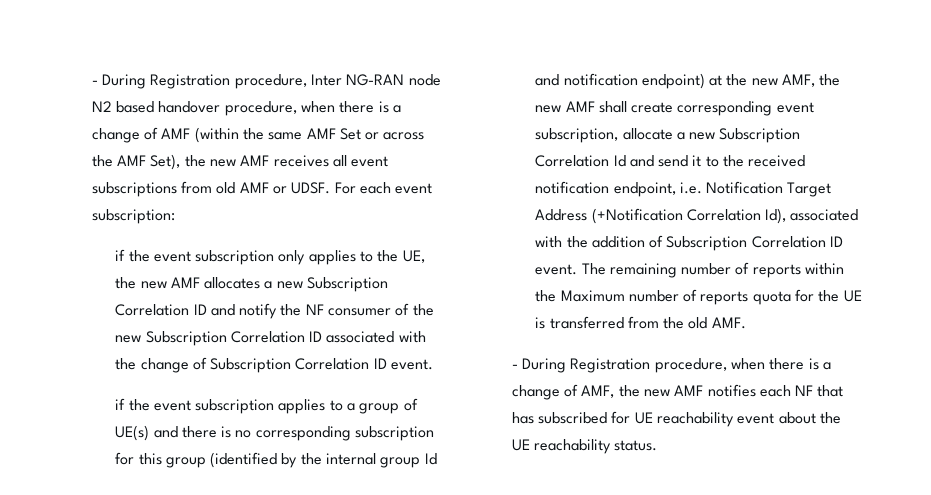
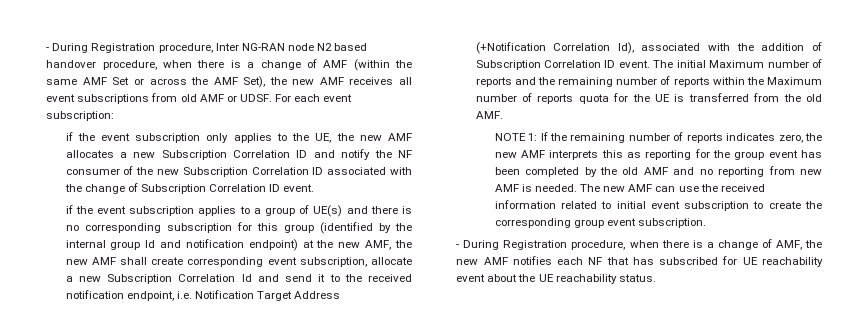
- The remaining number of reports within the Maximum number of reports quota for the UE is transferred from the old AMF.
+ The initial Maximum number of reports and the remaining number of reports within the Maximum number of reports quota for the UE is transferred from the old AMF.
+ NOTE 1: If the remaining number of reports indicates zero, the new AMF interprets this as reporting for the group event has been completed by the old AMF and no reporting from new AMF is needed. The new AMF can use the received information related to initial event subscription to create the corresponding group event subscription.

